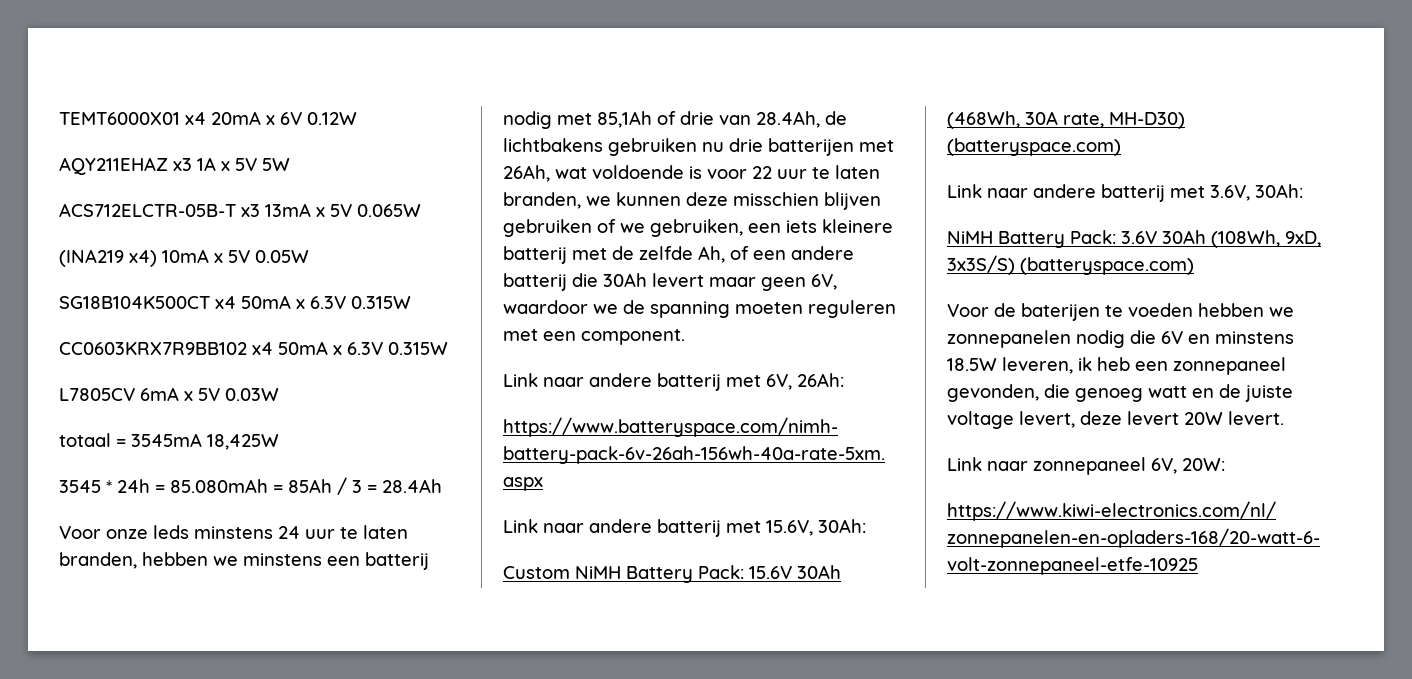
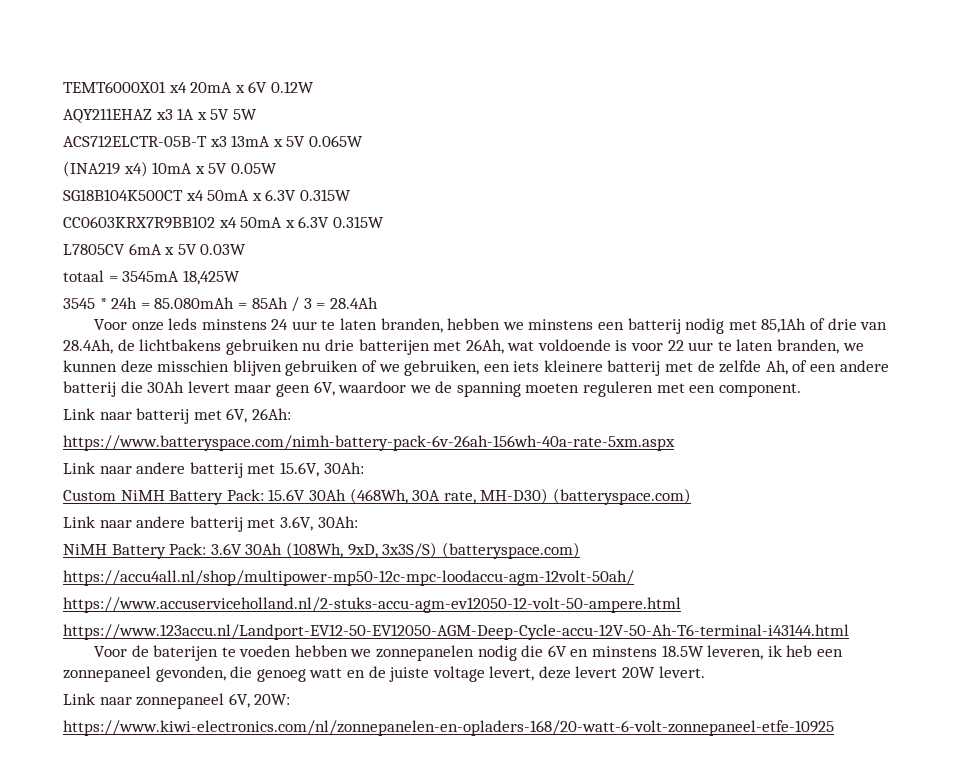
- Link naar andere batterij met 6V, 26Ah:
+ Link naar batterij met 6V, 26Ah:
+ https://accu4all.nl/shop/multipower-mp50-12c-mpc-loodaccu-agm-12volt-50ah/
+ https://www.accuserviceholland.nl/2-stuks-accu-agm-ev12050-12-volt-50-ampere.html
+ https://www.123accu.nl/Landport-EV12-50-EV12050-AGM-Deep-Cycle-accu-12V-50-Ah-T6-terminal-i43144.html

